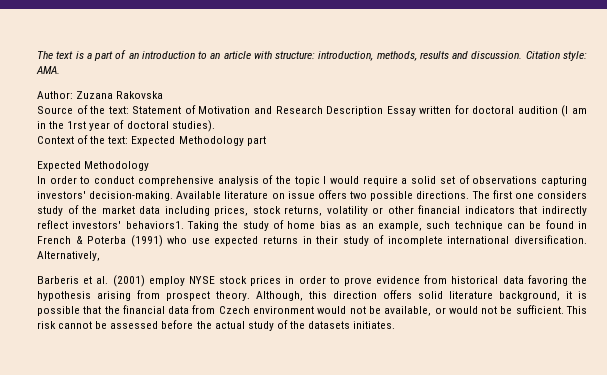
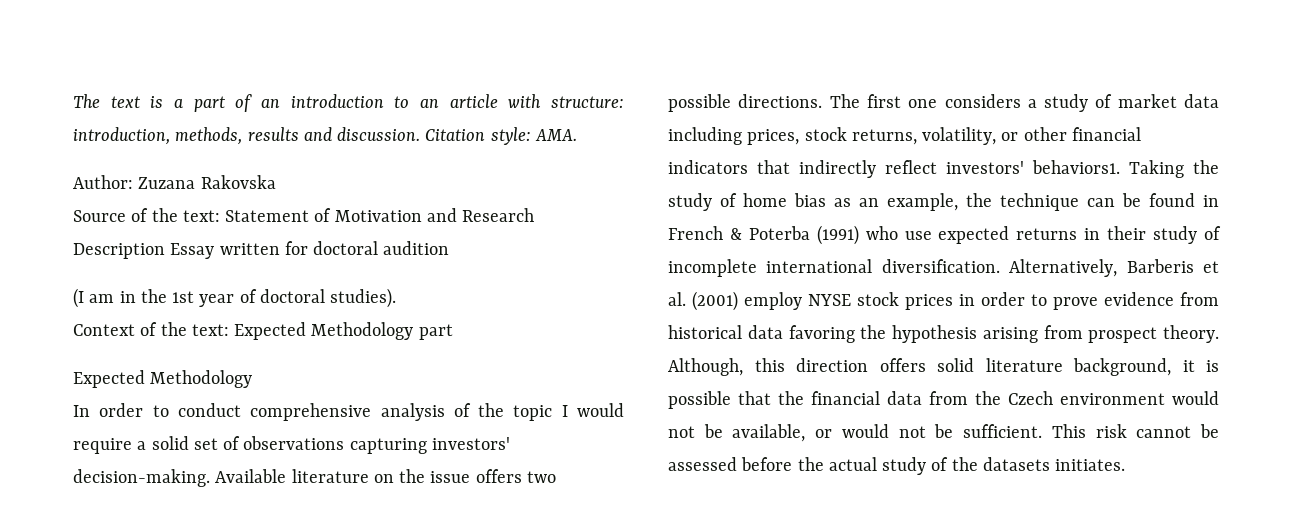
- Source of the text: Statement of Motivation and Research Description Essay written for doctoral audition (I am in the 1rst year of doctoral studies).
+ Source of the text: Statement of Motivation and Research Description Essay written for doctoral audition
+ (I am in the 1st year of doctoral studies).
- Available literature on issue offers two possible directions.
+ Available literature on the issue offers two possible directions.
- The first one considers study of the market data including prices, stock returns, volatility or other financial indicators that indirectly reflect investors' behaviors1.
+ The first one considers a study of market data including prices, stock returns, volatility, or other financial indicators that indirectly reflect investors' behaviors1.
- Taking the study of home bias as an example, such technique can be found in French & Poterba (1991) who use expected returns in their study of incomplete international diversification.
+ Taking the study of home bias as an example, the technique can be found in French & Poterba (1991) who use expected returns in their study of incomplete international diversification.
- Alternatively,
- Barberis et al. (2001) employ NYSE stock prices in order to prove evidence from historical data favoring the hypothesis arising from prospect theory.
+ Alternatively, Barberis et al. (2001) employ NYSE stock prices in order to prove evidence from historical data favoring the hypothesis arising from prospect theory.
- Although, this direction offers solid literature background, it is possible that the financial data from Czech environment would not be available, or would not be sufficient.
+ Although, this direction offers solid literature background, it is possible that the financial data from the Czech environment would not be available, or would not be sufficient.

